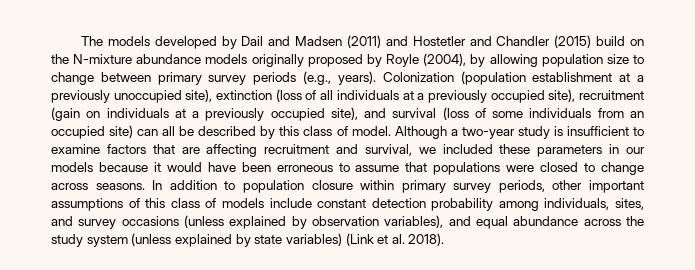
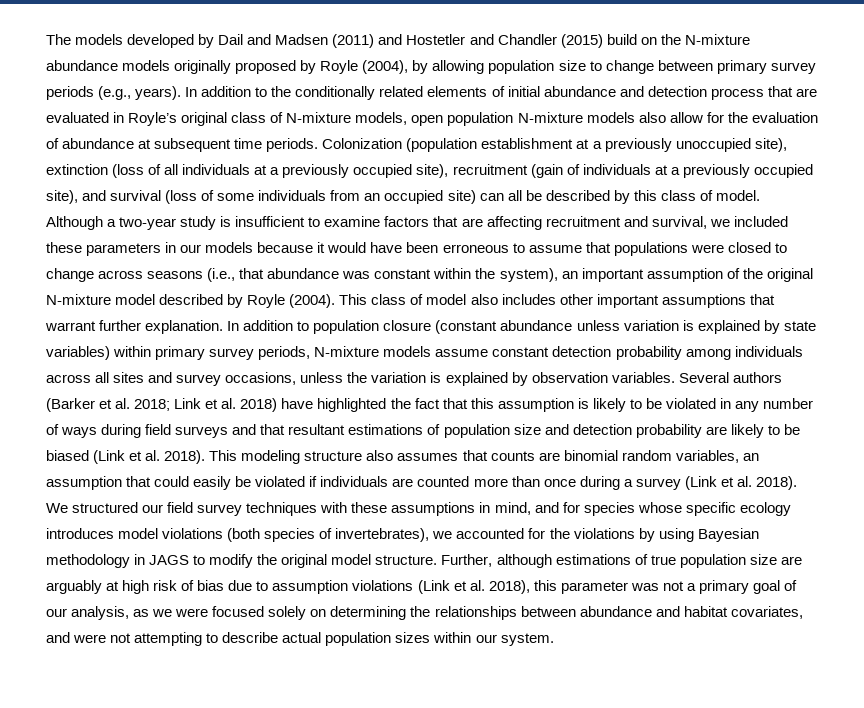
+ In addition to the conditionally related elements of initial abundance and detection process that are evaluated in Royle’s original class of N-mixture models, open population N-mixture models also allow for the evaluation of abundance at subsequent time periods.
- Colonization (population establishment at a previously unoccupied site), extinction (loss of all individuals at a previously occupied site), recruitment (gain on individuals at a previously occupied site), and survival (loss of some individuals from an occupied site) can all be described by this class of model.
+ Colonization (population establishment at a previously unoccupied site), extinction (loss of all individuals at a previously occupied site), recruitment (gain of individuals at a previously occupied site), and survival (loss of some individuals from an occupied site) can all be described by this class of model.
- Although a two-year study is insufficient to examine factors that are affecting recruitment and survival, we included these parameters in our models because it would have been erroneous to assume that populations were closed to change across seasons.
+ Although a two-year study is insufficient to examine factors that are affecting recruitment and survival, we included these parameters in our models because it would have been erroneous to assume that populations were closed to change across seasons (i.e., that abundance was constant within the system), an important assumption of the original N-mixture model described by Royle (2004). This class of model also includes other important assumptions that warrant further explanation.
- In addition to population closure within primary survey periods, other important assumptions of this class of models include constant detection probability among individuals, sites, and survey occasions (unless explained by observation variables), and equal abundance across the study system (unless explained by state variables) (Link et al. 2018).
+ In addition to population closure (constant abundance unless variation is explained by state variables) within primary survey periods, N-mixture models assume constant detection probability among individuals across all sites and survey occasions, unless the variation is explained by observation variables. Several authors (Barker et al. 2018; Link et al. 2018) have highlighted the fact that this assumption is likely to be violated in any number of ways during field surveys and that resultant estimations of population size and detection probability are likely to be biased (Link et al. 2018). This modeling structure also assumes that counts are binomial random variables, an assumption that could easily be violated if individuals are counted more than once during a survey (Link et al. 2018). We structured our field survey techniques with these assumptions in mind, and for species whose specific ecology introduces model violations (both species of invertebrates), we accounted for the violations by using Bayesian methodology in JAGS to modify the original model structure. Further, although estimations of true population size are arguably at high risk of bias due to assumption violations (Link et al. 2018), this parameter was not a primary goal of our analysis, as we were focused solely on determining the relationships between abundance and habitat covariates, and were not attempting to describe actual population sizes within our system.

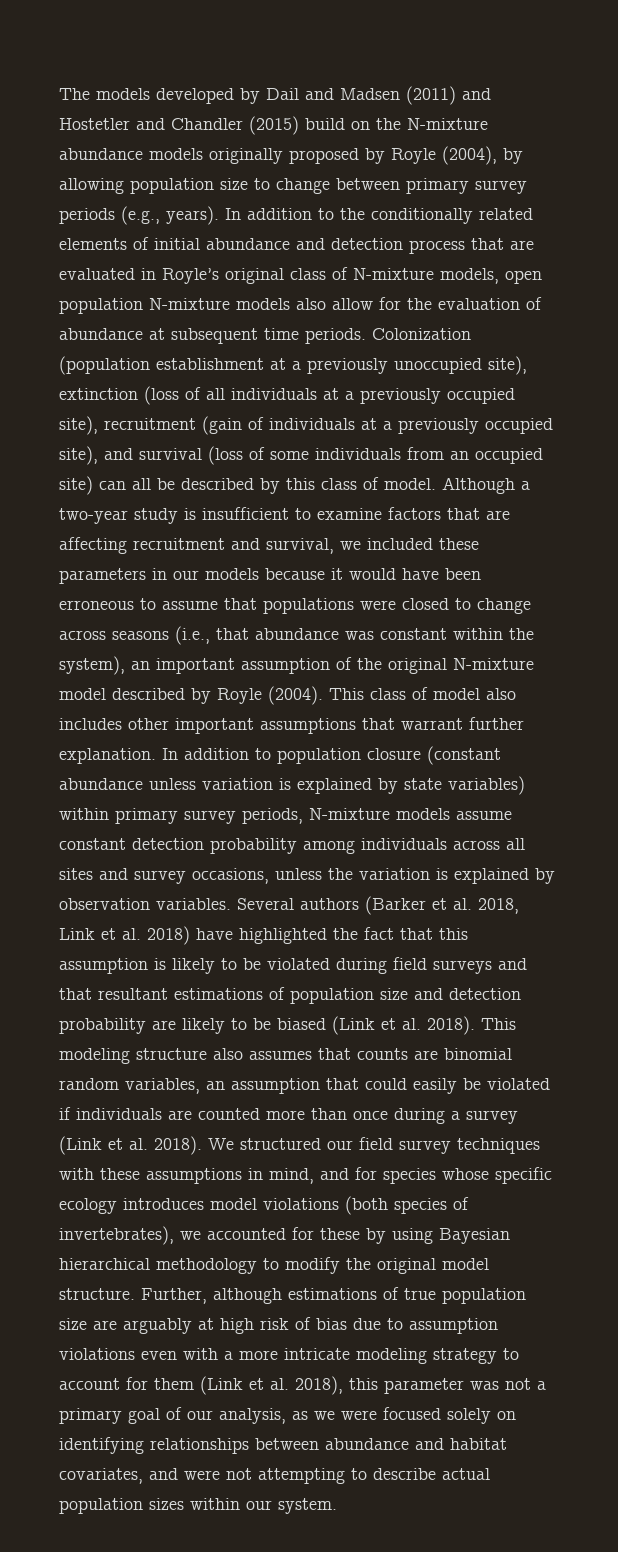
- Several authors (Barker et al. 2018; Link et al. 2018) have highlighted the fact that this assumption is likely to be violated in any number of ways during field surveys and that resultant estimations of population size and detection probability are likely to be biased (Link et al. 2018).
+ Several authors (Barker et al. 2018, Link et al. 2018) have highlighted the fact that this assumption is likely to be violated during field surveys and that resultant estimations of population size and detection probability are likely to be biased (Link et al. 2018).
- We structured our field survey techniques with these assumptions in mind, and for species whose specific ecology introduces model violations (both species of invertebrates), we accounted for the violations by using Bayesian methodology in JAGS to modify the original model structure.
+ We structured our field survey techniques with these assumptions in mind, and for species whose specific ecology introduces model violations (both species of invertebrates), we accounted for these by using Bayesian hierarchical methodology to modify the original model structure.
- Further, although estimations of true population size are arguably at high risk of bias due to assumption violations (Link et al. 2018), this parameter was not a primary goal of our analysis, as we were focused solely on determining the relationships between abundance and habitat covariates, and were not attempting to describe actual population sizes within our system.
+ Further, although estimations of true population size are arguably at high risk of bias due to assumption violations even with a more intricate modeling strategy to account for them (Link et al. 2018), this parameter was not a primary goal of our analysis, as we were focused solely on identifying relationships between abundance and habitat covariates, and were not attempting to describe actual population sizes within our system.

